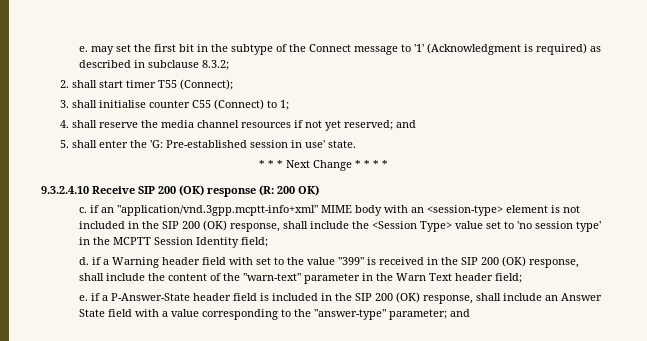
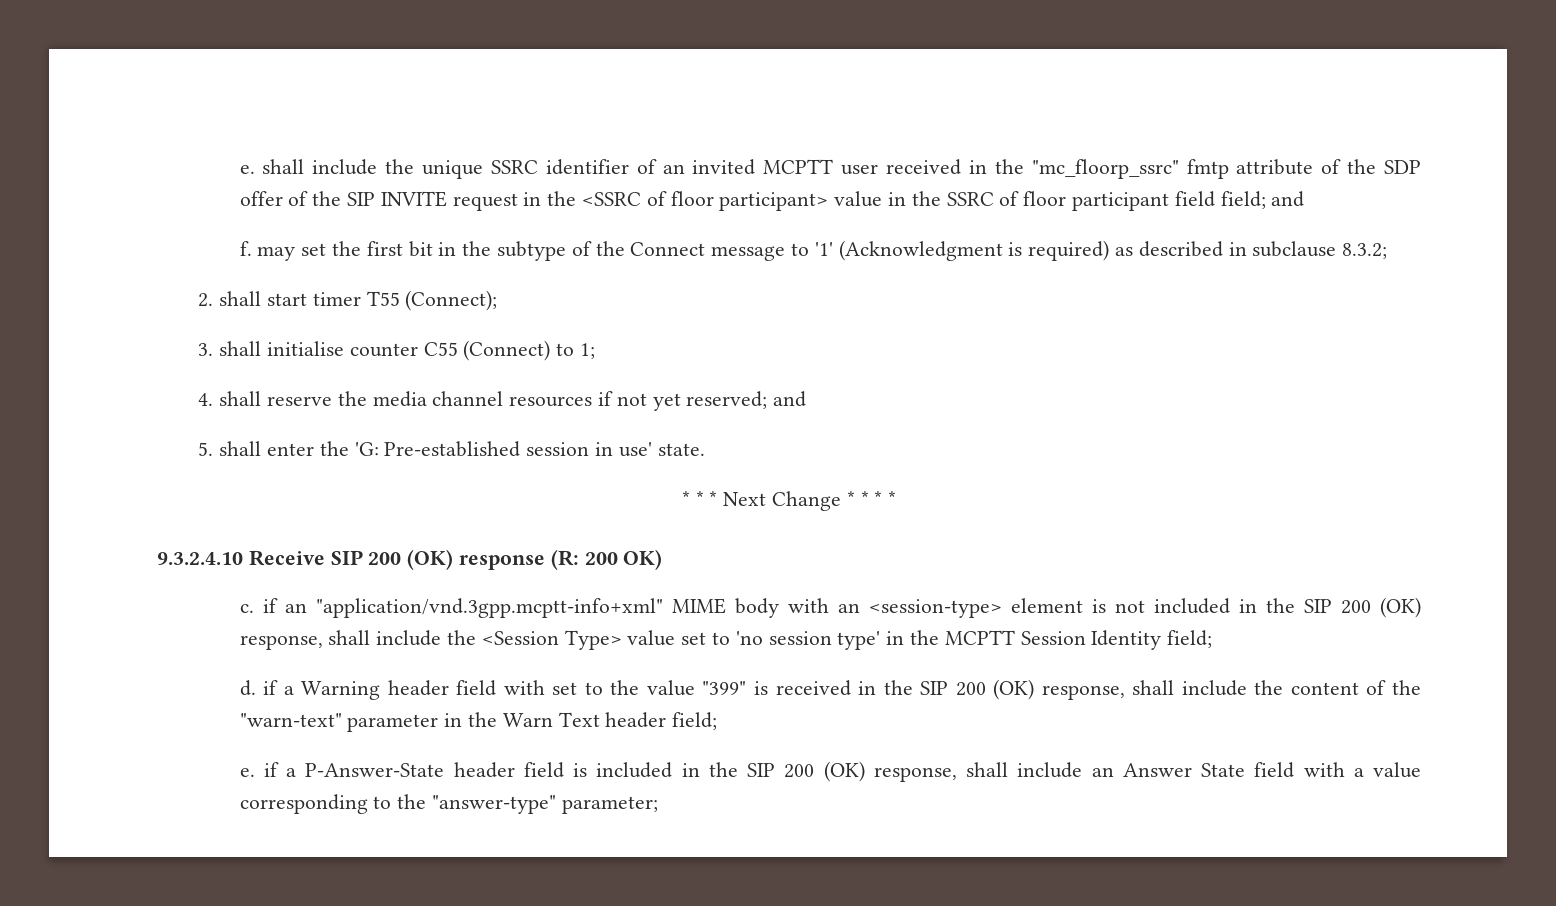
- e. may set the first bit in the subtype of the Connect message to '1' (Acknowledgment is required) as described in subclause 8.3.2;
+ e. shall include the unique SSRC identifier of an invited MCPTT user received in the "mc_floorp_ssrc" fmtp attribute of the SDP offer of the SIP INVITE request in the <SSRC of floor participant> value in the SSRC of floor participant field field; and
+ f. may set the first bit in the subtype of the Connect message to '1' (Acknowledgment is required) as described in subclause 8.3.2;
- e. if a P-Answer-State header field is included in the SIP 200 (OK) response, shall include an Answer State field with a value corresponding to the "answer-type" parameter; and
+ e. if a P-Answer-State header field is included in the SIP 200 (OK) response, shall include an Answer State field with a value corresponding to the "answer-type" parameter;

